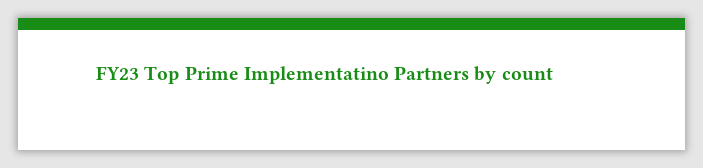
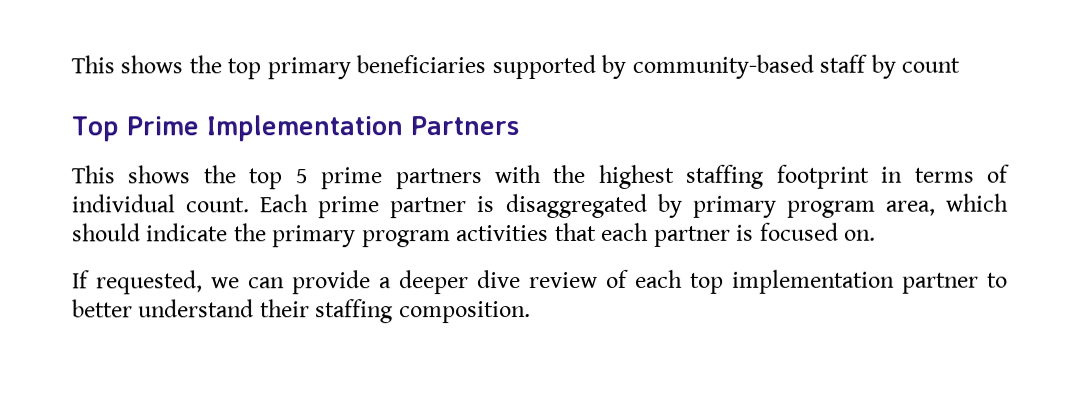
- FY23 Top Prime Implementatino Partners by count
+ This shows the top primary beneficiaries supported by community-based staff by count
+ Top Prime Implementation Partners
+ This shows the top 5 prime partners with the highest staffing footprint in terms of individual count. Each prime partner is disaggregated by primary program area, which should indicate the primary program activities that each partner is focused on.
+ If requested, we can provide a deeper dive review of each top implementation partner to better understand their staffing composition.

